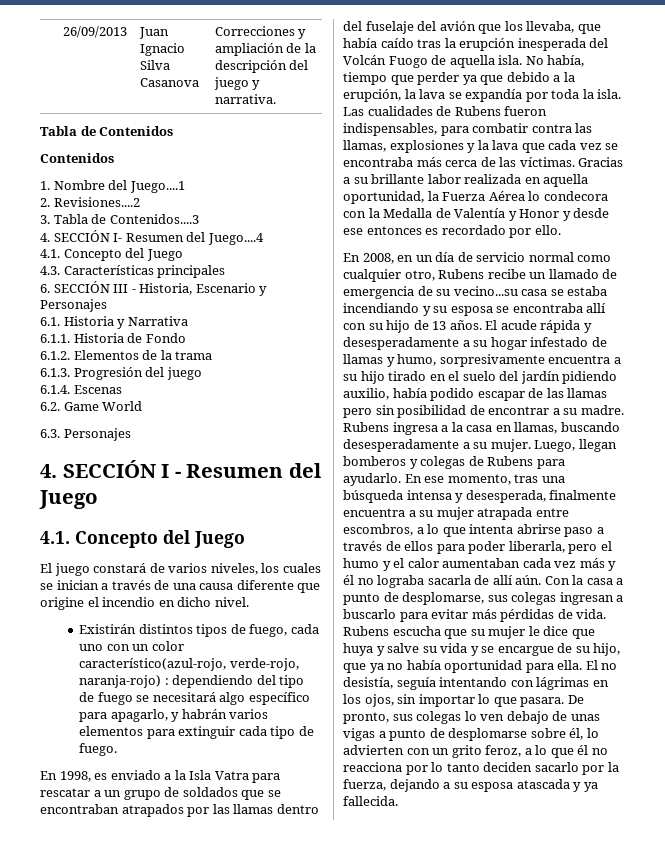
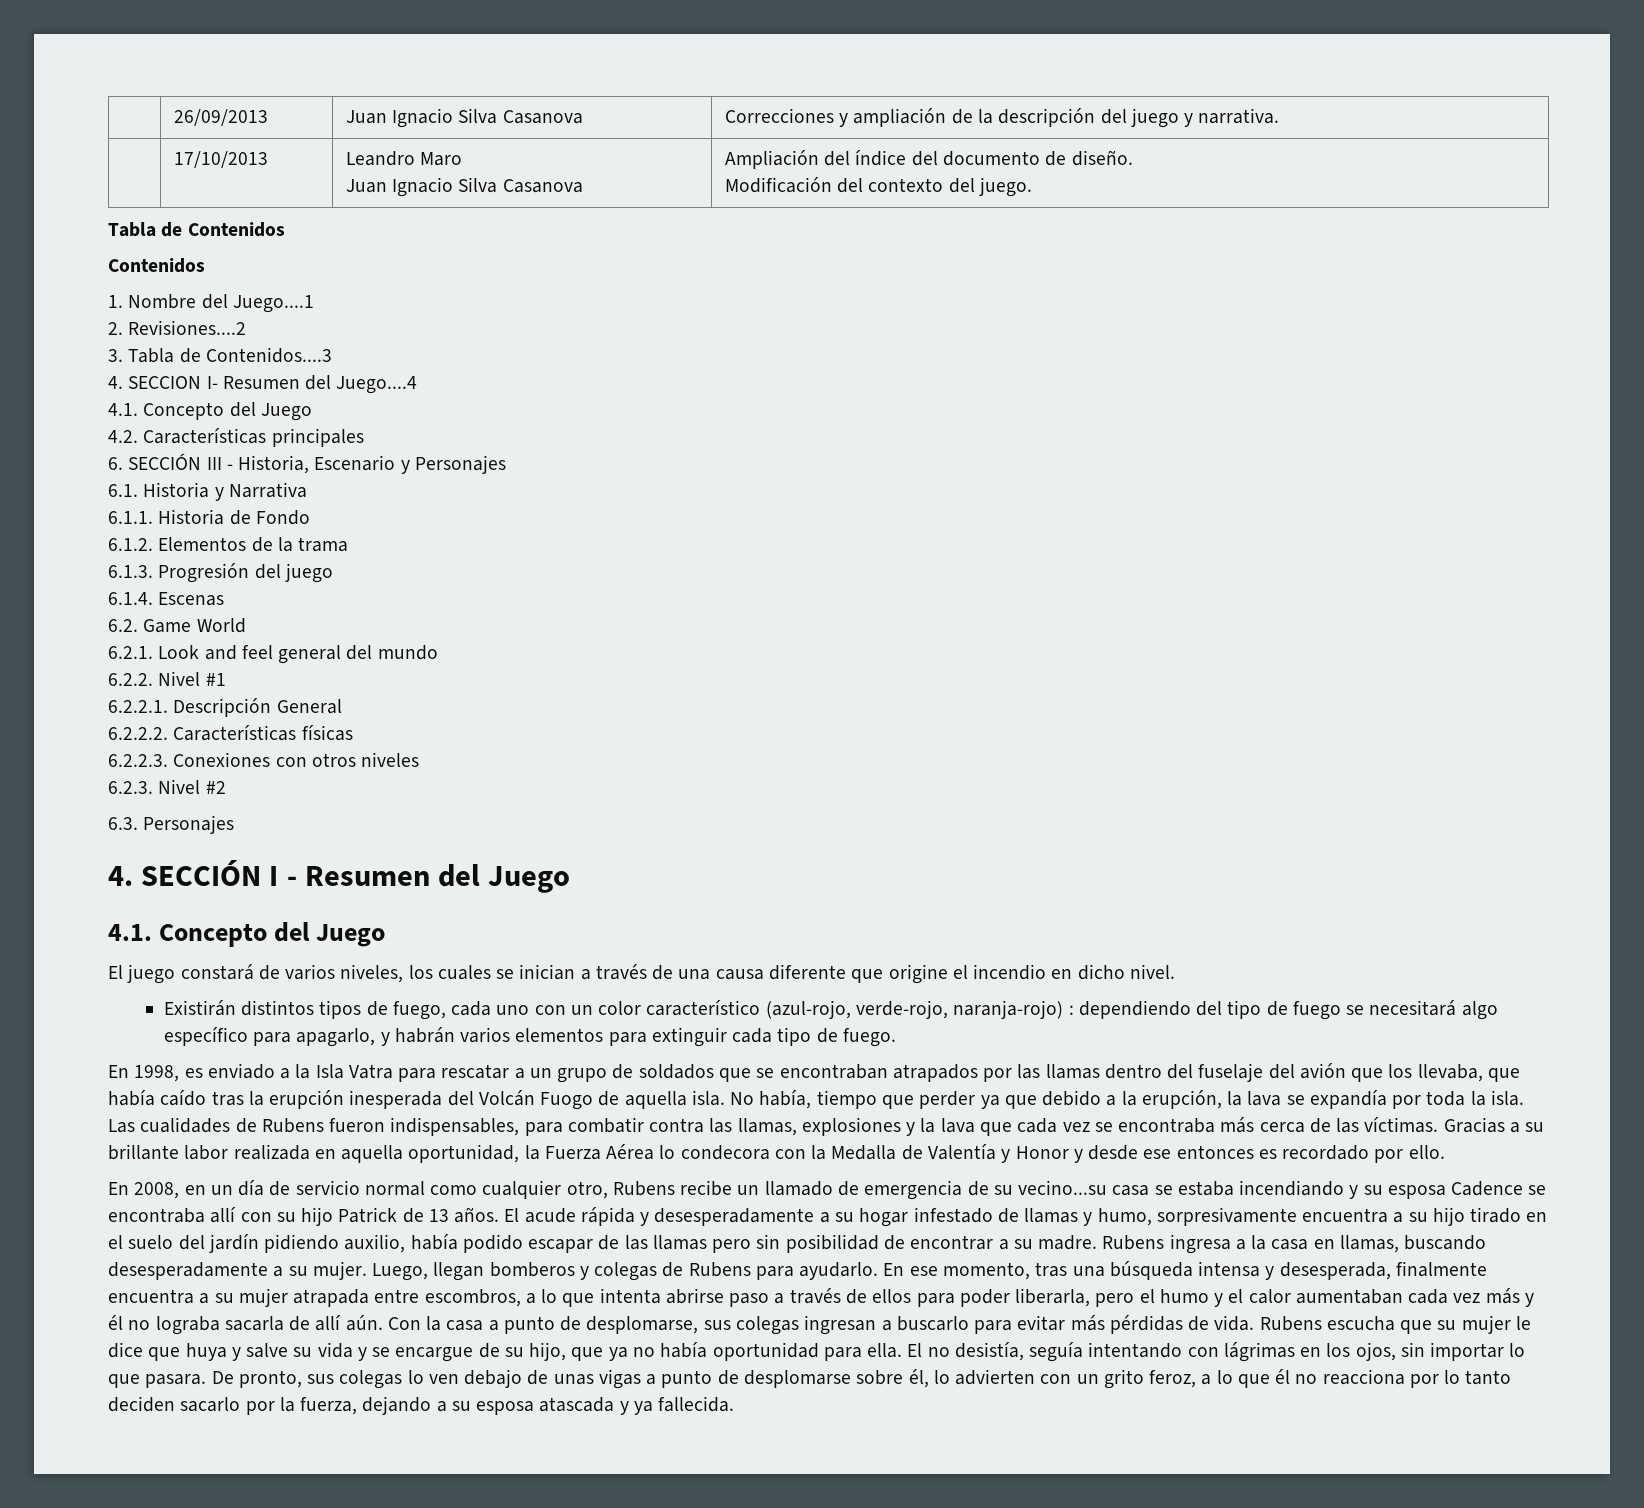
+ | 17/10/2013 | Leandro Maro
+ Juan Ignacio Silva Casanova | Ampliación del índice del documento de diseño.
+ Modificación del contexto del juego.
- 4. SECCIÓN I- Resumen del Juego....4
+ 4. SECCION I- Resumen del Juego....4
- 4.3. Características principales
+ 4.2. Características principales
+ 6.2.1. Look and feel general del mundo
+ 6.2.2. Nivel #1
+ 6.2.2.1. Descripción General
+ 6.2.2.2. Características físicas
+ 6.2.2.3. Conexiones con otros niveles
+ 6.2.3. Nivel #2
- Existirán distintos tipos de fuego, cada uno con un color característico(azul-rojo, verde-rojo, naranja-rojo) : dependiendo del tipo de fuego se necesitará algo específico para apagarlo, y habrán varios elementos para extinguir cada tipo de fuego.
+ Existirán distintos tipos de fuego, cada uno con un color característico (azul-rojo, verde-rojo, naranja-rojo) : dependiendo del tipo de fuego se necesitará algo específico para apagarlo, y habrán varios elementos para extinguir cada tipo de fuego.
- En 2008, en un día de servicio normal como cualquier otro, Rubens recibe un llamado de emergencia de su vecino...su casa se estaba incendiando y su esposa se encontraba allí con su hijo de 13 años.
+ En 2008, en un día de servicio normal como cualquier otro, Rubens recibe un llamado de emergencia de su vecino...su casa se estaba incendiando y su esposa Cadence se encontraba allí con su hijo Patrick de 13 años.

